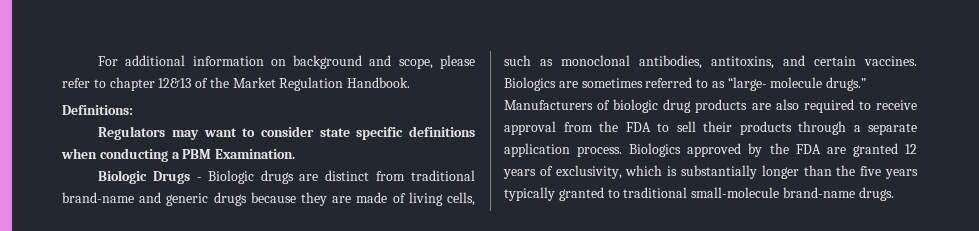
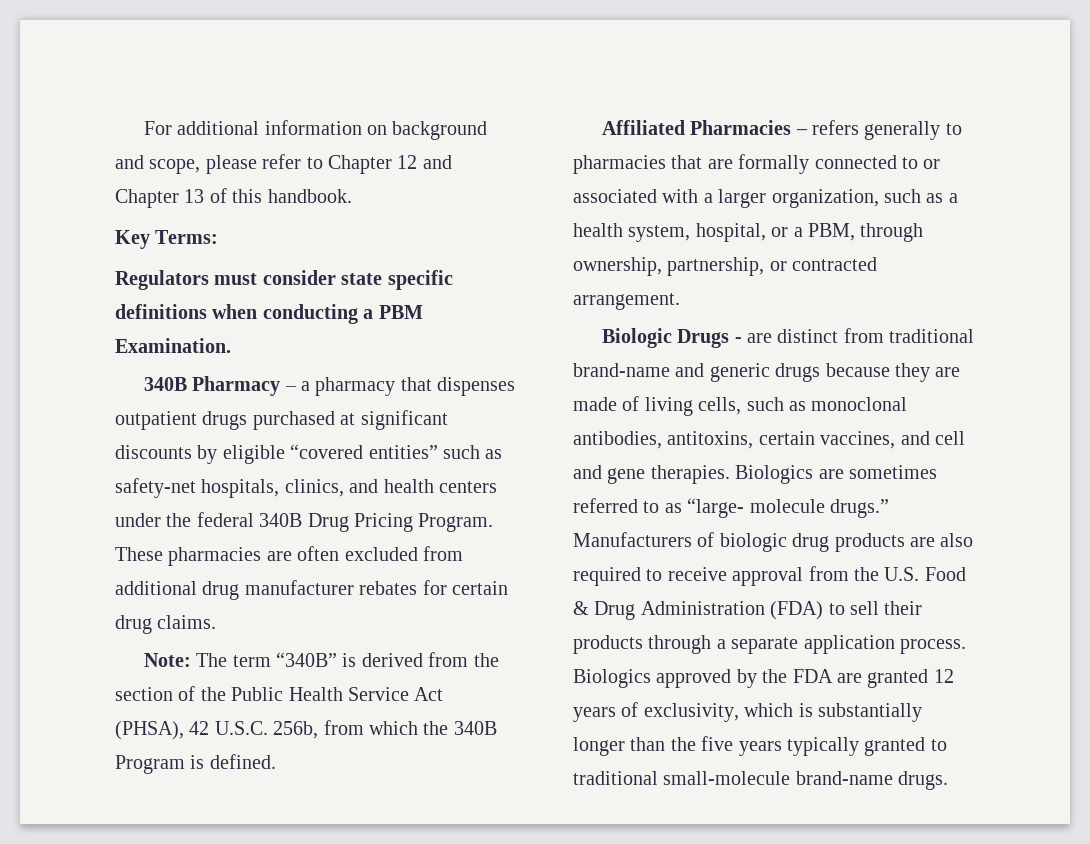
- For additional information on background and scope, please refer to chapter 12&13 of the Market Regulation Handbook.
- Definitions:
- Regulators may want to consider state specific definitions when conducting a PBM Examination.
+ For additional information on background and scope, please refer to Chapter 12 and Chapter 13 of this handbook.
+ Key Terms:
+ Regulators must consider state specific definitions when conducting a PBM Examination.
+ 340B Pharmacy – a pharmacy that dispenses outpatient drugs purchased at significant discounts by eligible “covered entities” such as safety-net hospitals, clinics, and health centers under the federal 340B Drug Pricing Program. These pharmacies are often excluded from additional drug manufacturer rebates for certain drug claims.
+ Note: The term “340B” is derived from the section of the Public Health Service Act (PHSA), 42 U.S.C. 256b, from which the 340B Program is defined.
+ Affiliated Pharmacies – refers generally to pharmacies that are formally connected to or associated with a larger organization, such as a health system, hospital, or a PBM, through ownership, partnership, or contracted arrangement.
- Biologic Drugs - Biologic drugs are distinct from traditional brand-name and generic drugs because they are made of living cells, such as monoclonal antibodies, antitoxins, and certain vaccines.
+ Biologic Drugs - are distinct from traditional brand-name and generic drugs because they are made of living cells, such as monoclonal antibodies, antitoxins, certain vaccines, and cell and gene therapies.
- Manufacturers of biologic drug products are also required to receive approval from the FDA to sell their products through a separate application process.
+ Manufacturers of biologic drug products are also required to receive approval from the U.S. Food & Drug Administration (FDA) to sell their products through a separate application process.

